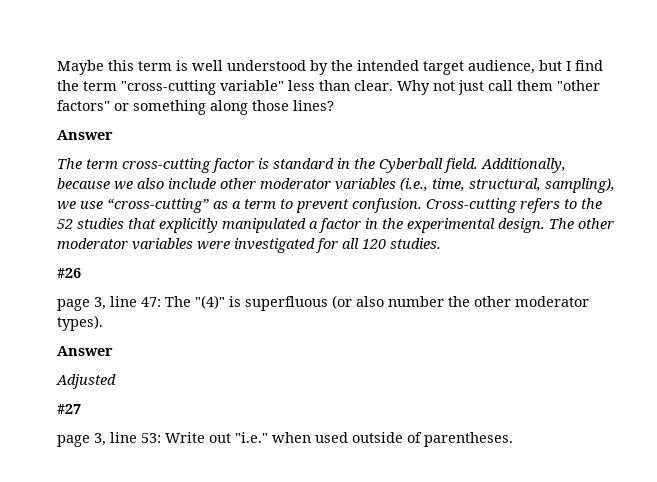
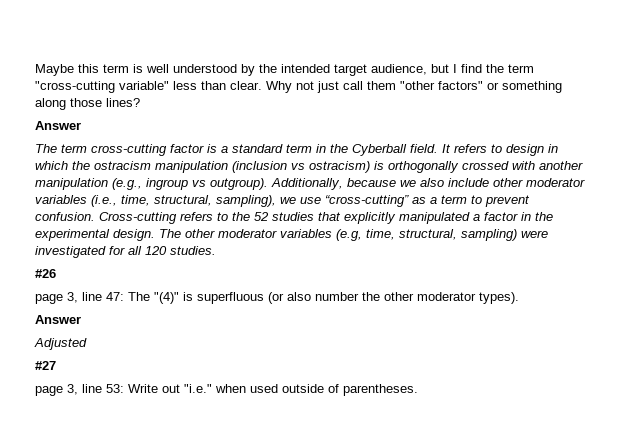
- The term cross-cutting factor is standard in the Cyberball field.
+ The term cross-cutting factor is a standard term in the Cyberball field.
+ It refers to design in which the ostracism manipulation (inclusion vs ostracism) is orthogonally crossed with another manipulation (e.g., ingroup vs outgroup).
- The other moderator variables were investigated for all 120 studies.
+ The other moderator variables (e.g, time, structural, sampling) were investigated for all 120 studies.

